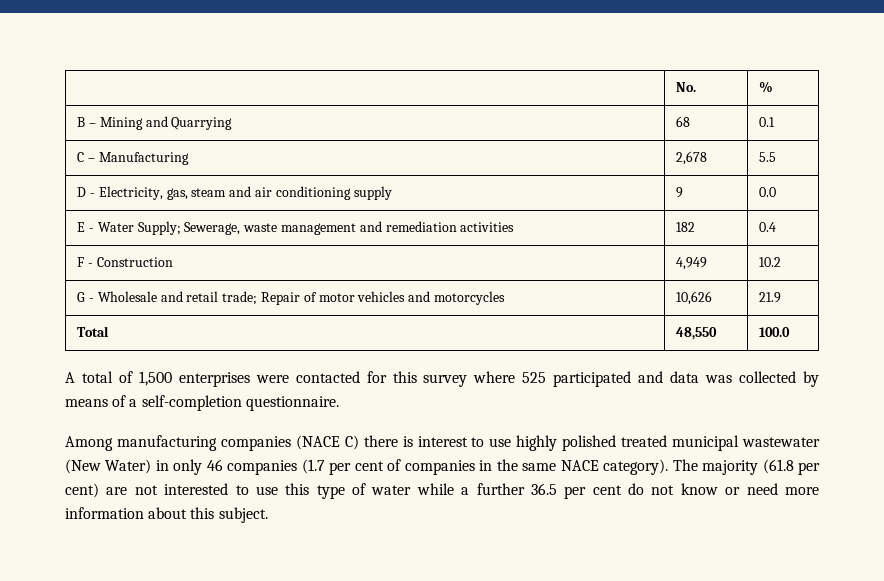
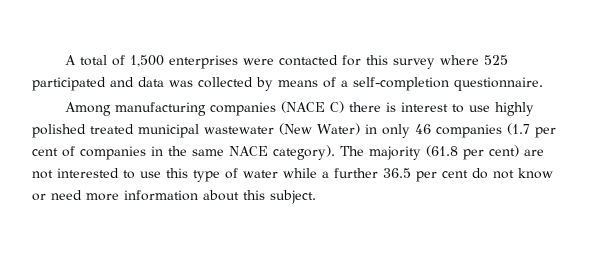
- | No. | %
- B – Mining and Quarrying | 68 | 0.1
- C – Manufacturing | 2,678 | 5.5
- D - Electricity, gas, steam and air conditioning supply | 9 | 0.0
- E - Water Supply; Sewerage, waste management and remediation activities | 182 | 0.4
- F - Construction | 4,949 | 10.2
- G - Wholesale and retail trade; Repair of motor vehicles and motorcycles | 10,626 | 21.9
- Total | 48,550 | 100.0

